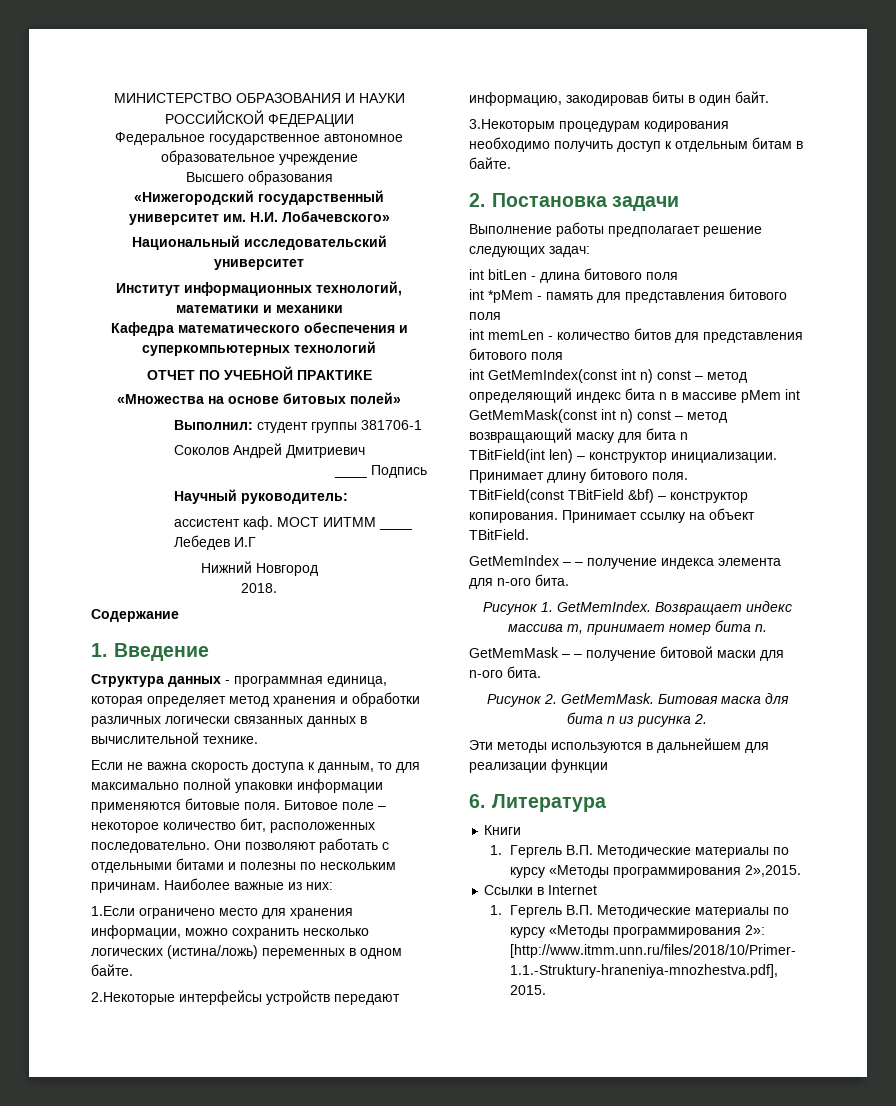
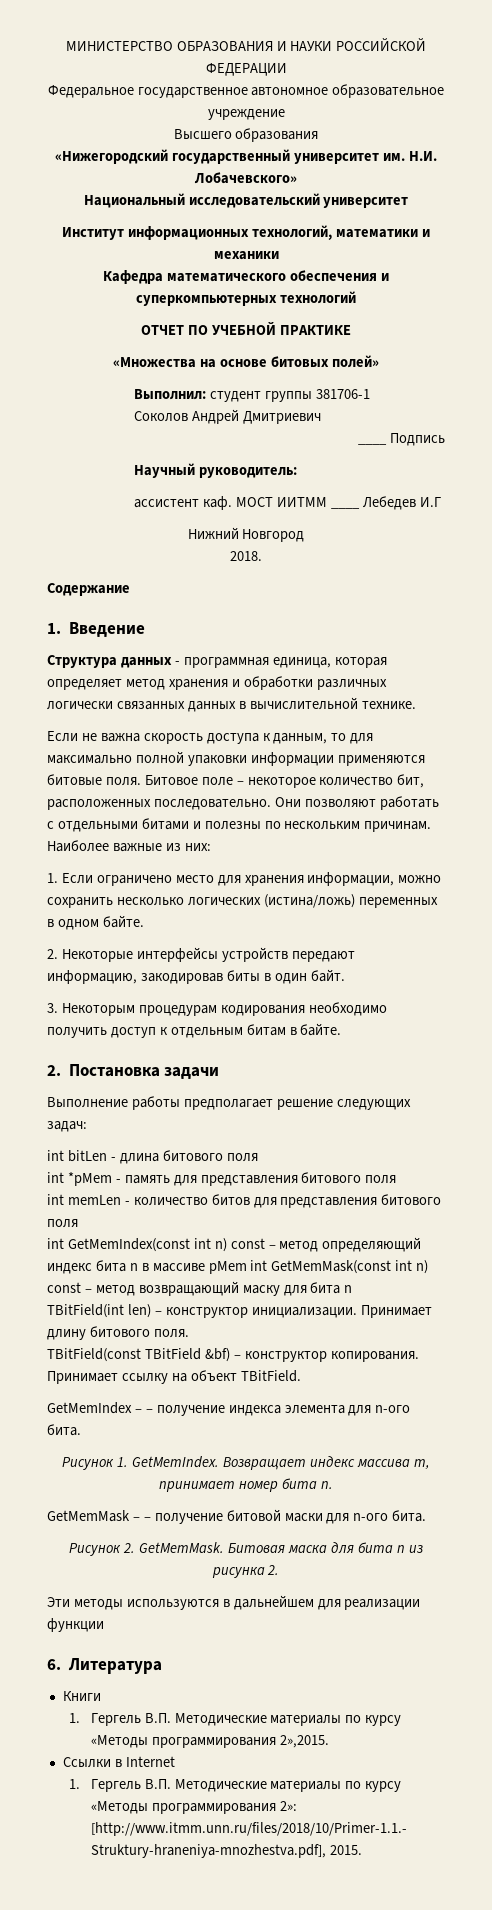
- 1.Если ограничено место для хранения информации, можно сохранить несколько логических (истина/ложь) переменных в одном байте.
+ 1. Если ограничено место для хранения информации, можно сохранить несколько логических (истина/ложь) переменных в одном байте.
- 2.Некоторые интерфейсы устройств передают информацию, закодировав биты в один байт.
+ 2. Некоторые интерфейсы устройств передают информацию, закодировав биты в один байт.
- 3.Некоторым процедурам кодирования необходимо получить доступ к отдельным битам в байте.
+ 3. Некоторым процедурам кодирования необходимо получить доступ к отдельным битам в байте.

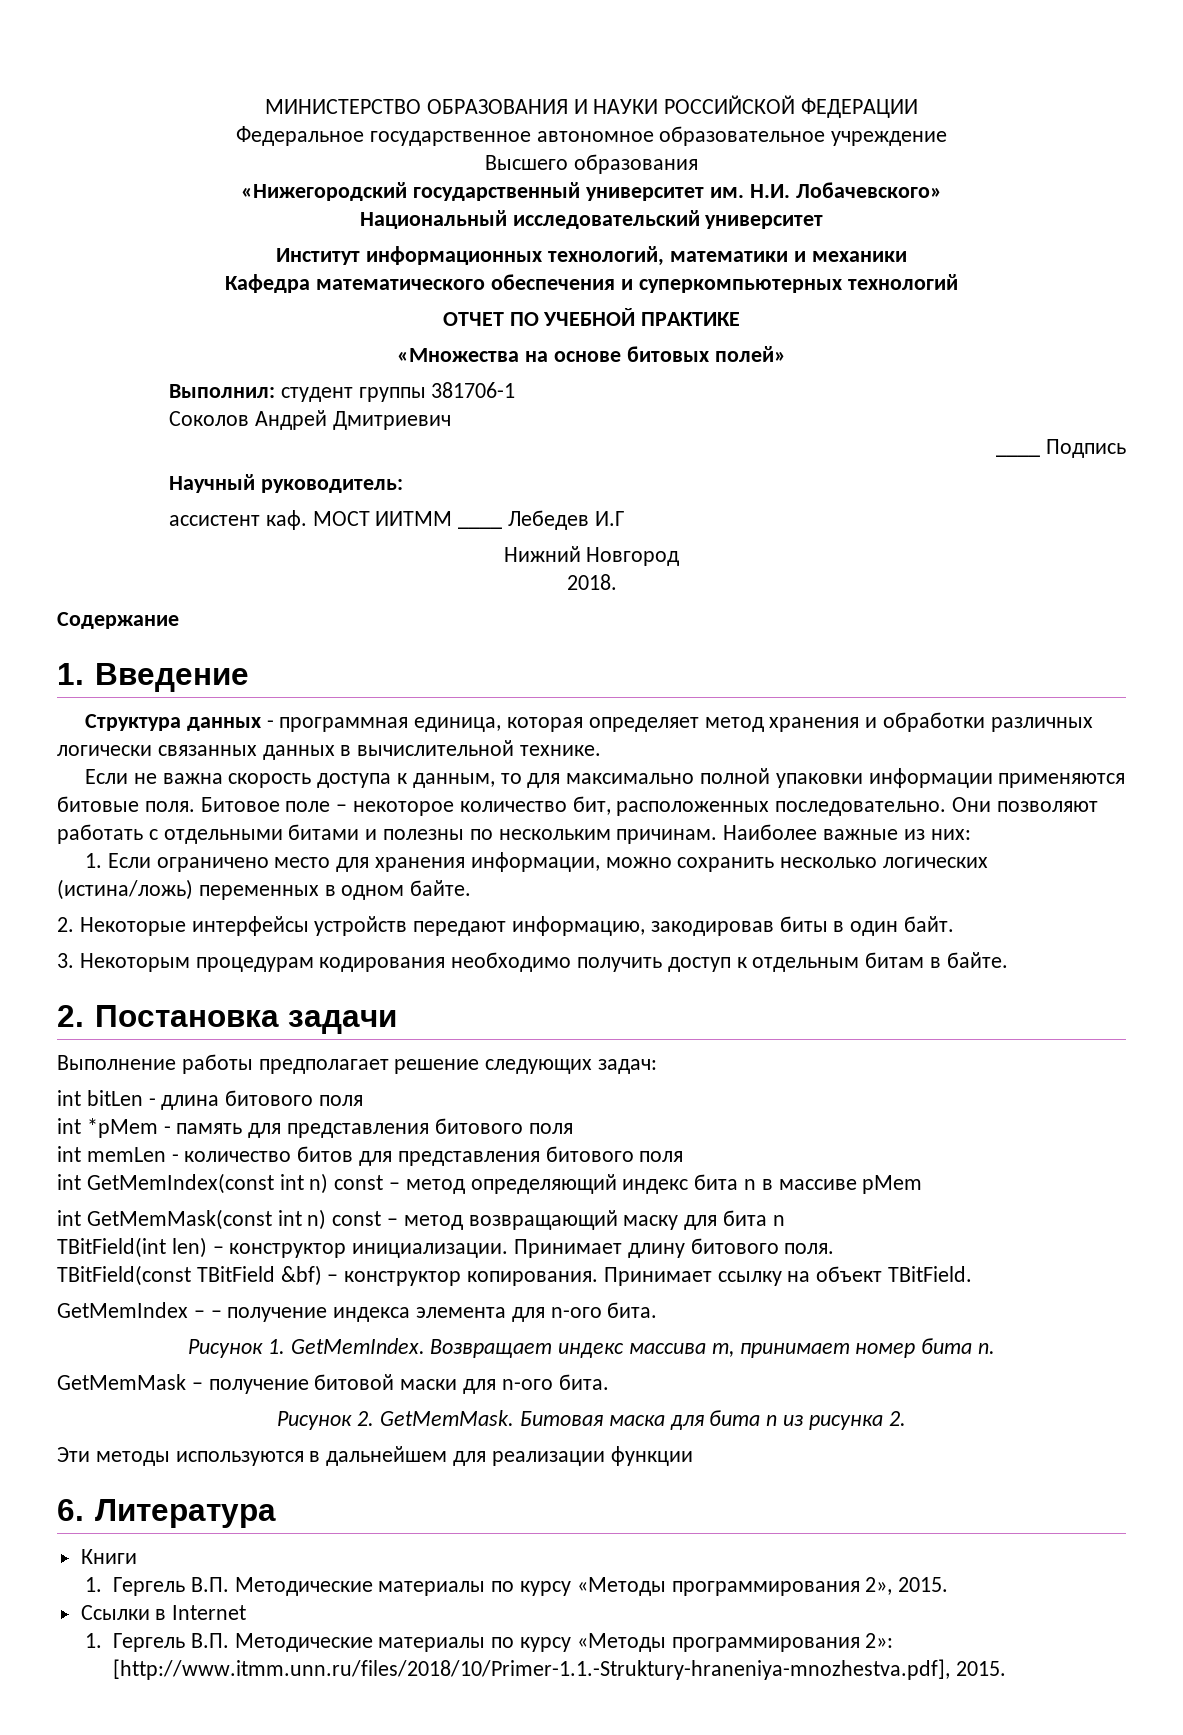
- int GetMemIndex(const int n) const – метод определяющий индекс бита n в массиве pMem int GetMemMask(const int n) const – метод возвращающий маску для бита n
+ int GetMemIndex(const int n) const – метод определяющий индекс бита n в массиве pMem
+ int GetMemMask(const int n) const – метод возвращающий маску для бита n
- GetMemMask – – получение битовой маски для n-ого бита.
+ GetMemMask – получение битовой маски для n-ого бита.
- 1. Гергель В.П. Методические материалы по курсу «Методы программирования 2»,2015.
+ 1. Гергель В.П. Методические материалы по курсу «Методы программирования 2», 2015.

